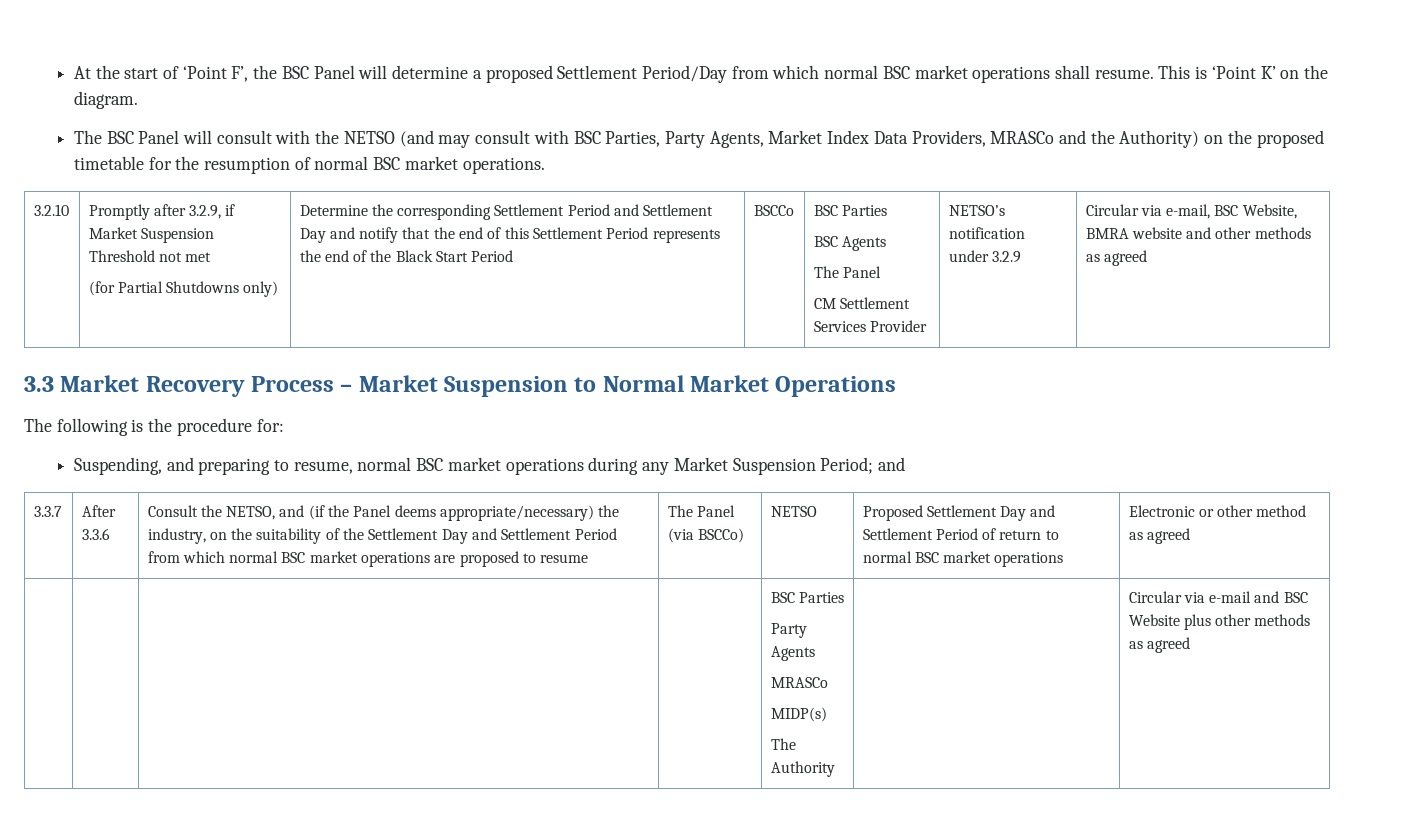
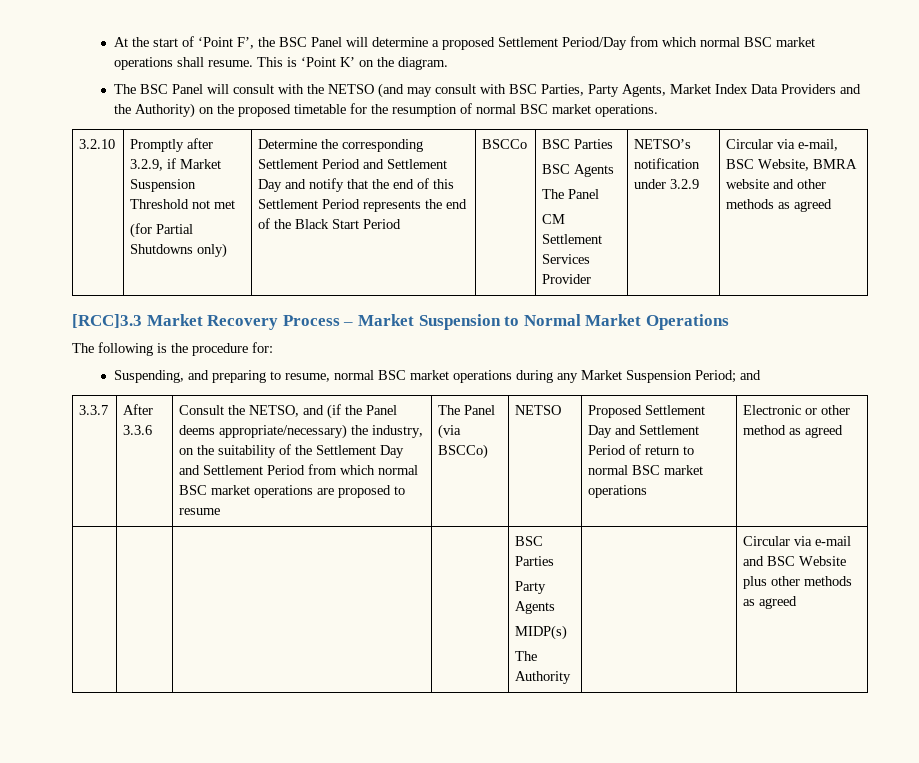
- The BSC Panel will consult with the NETSO (and may consult with BSC Parties, Party Agents, Market Index Data Providers, MRASCo and the Authority) on the proposed timetable for the resumption of normal BSC market operations.
+ The BSC Panel will consult with the NETSO (and may consult with BSC Parties, Party Agents, Market Index Data Providers and the Authority) on the proposed timetable for the resumption of normal BSC market operations.
- 3.3 Market Recovery Process – Market Suspension to Normal Market Operations
+ [RCC]3.3 Market Recovery Process – Market Suspension to Normal Market Operations
  | | | | BSC Parties
  Party Agents
- MRASCo

